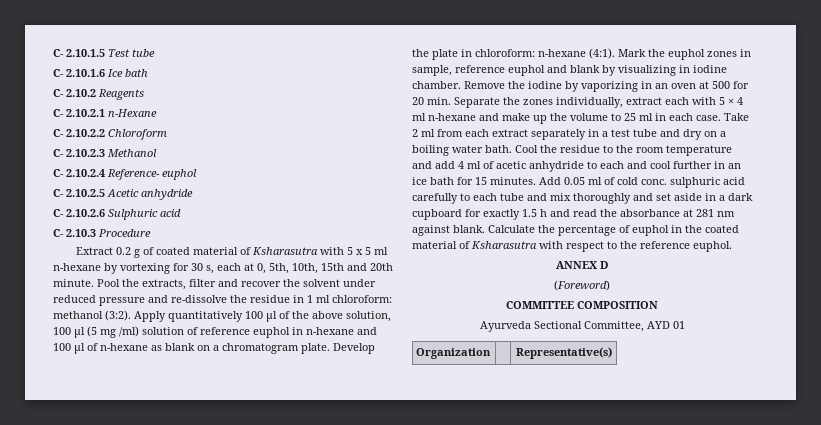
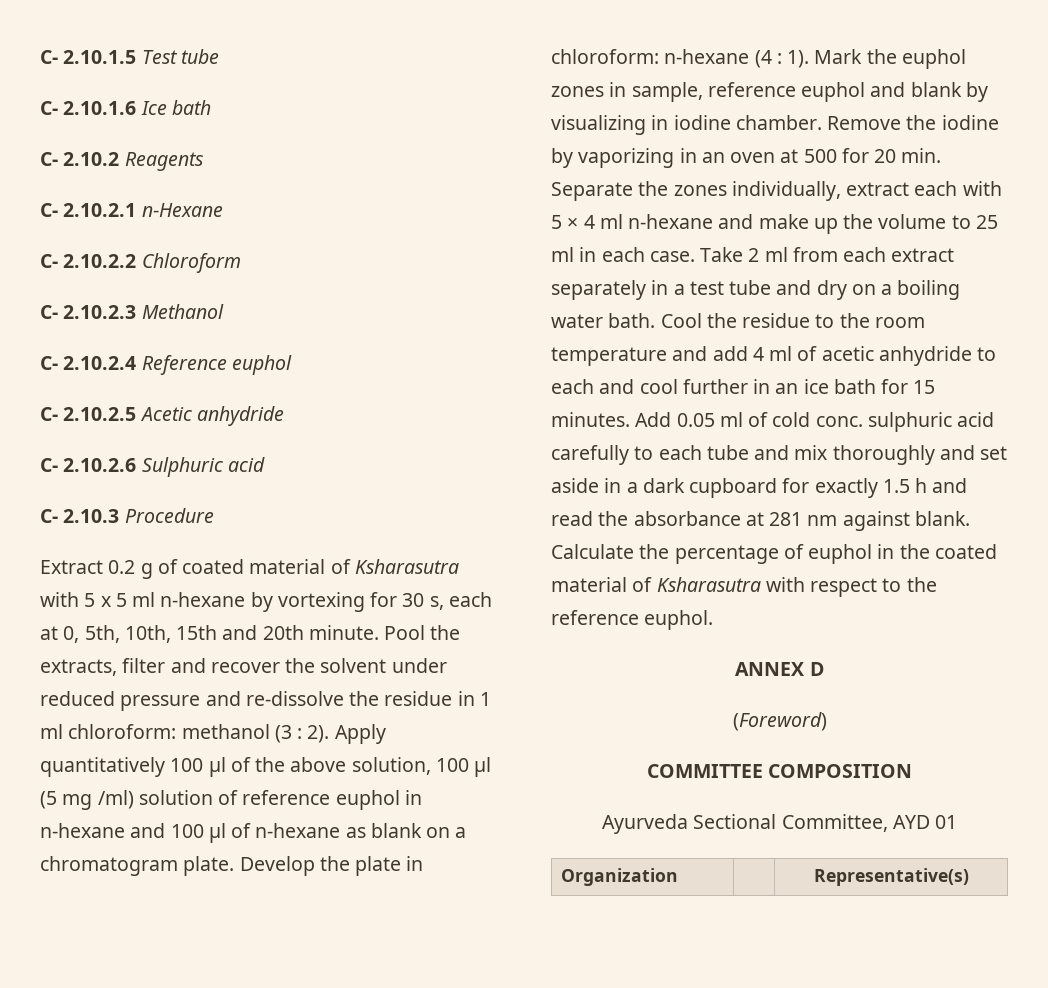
- C- 2.10.2.4 Reference- euphol
+ C- 2.10.2.4 Reference euphol
- Pool the extracts, filter and recover the solvent under reduced pressure and re-dissolve the residue in 1 ml chloroform: methanol (3:2).
+ Pool the extracts, filter and recover the solvent under reduced pressure and re-dissolve the residue in 1 ml chloroform: methanol (3 : 2).
- Develop the plate in chloroform: n-hexane (4:1).
+ Develop the plate in chloroform: n-hexane (4 : 1).

